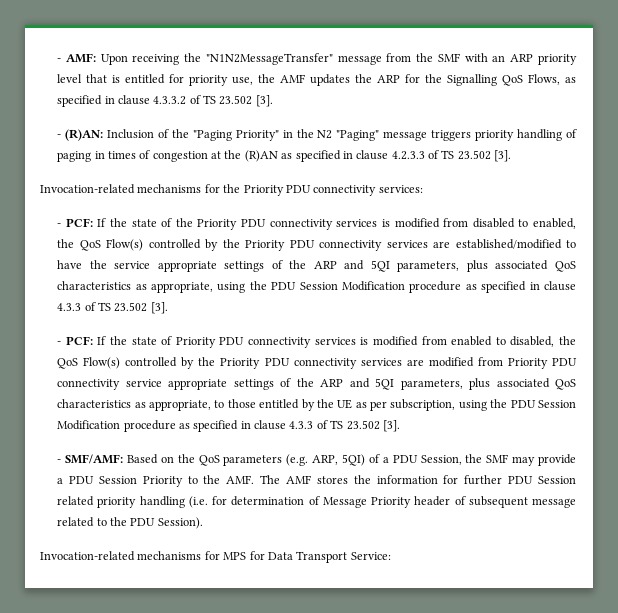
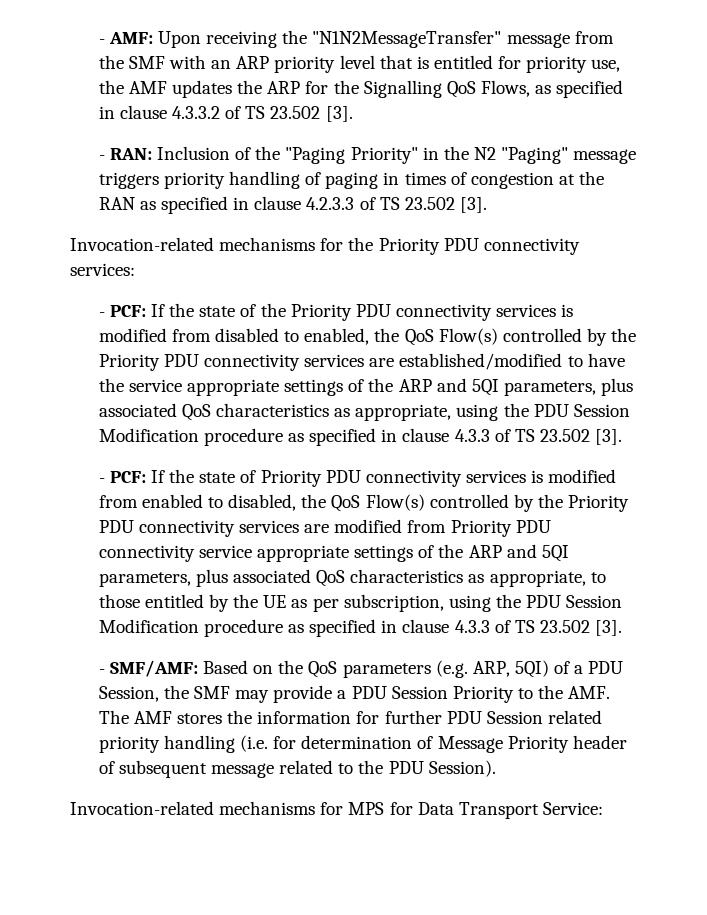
- - (R)AN: Inclusion of the "Paging Priority" in the N2 "Paging" message triggers priority handling of paging in times of congestion at the (R)AN as specified in clause 4.2.3.3 of TS 23.502 [3].
+ - RAN: Inclusion of the "Paging Priority" in the N2 "Paging" message triggers priority handling of paging in times of congestion at the RAN as specified in clause 4.2.3.3 of TS 23.502 [3].

